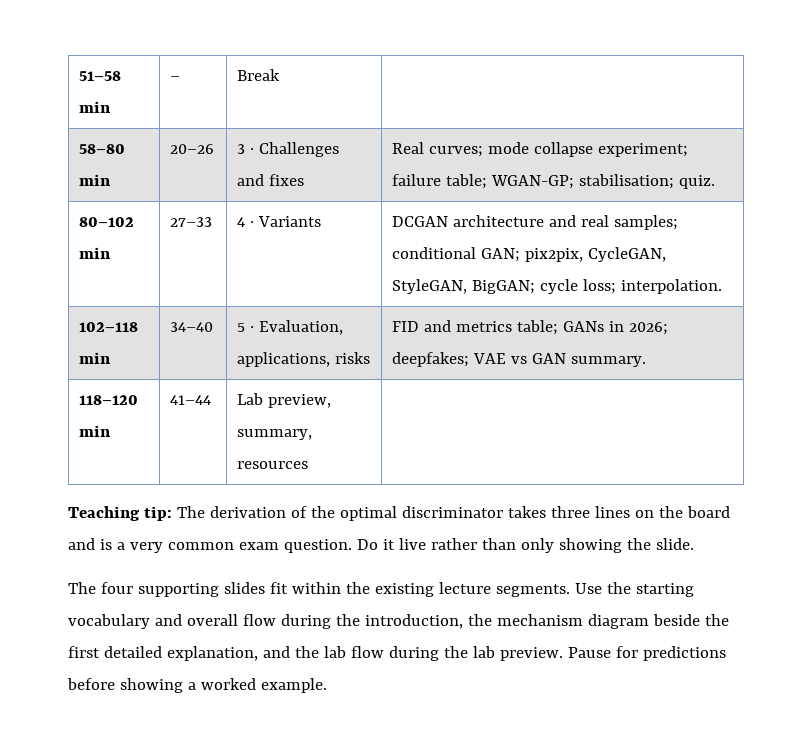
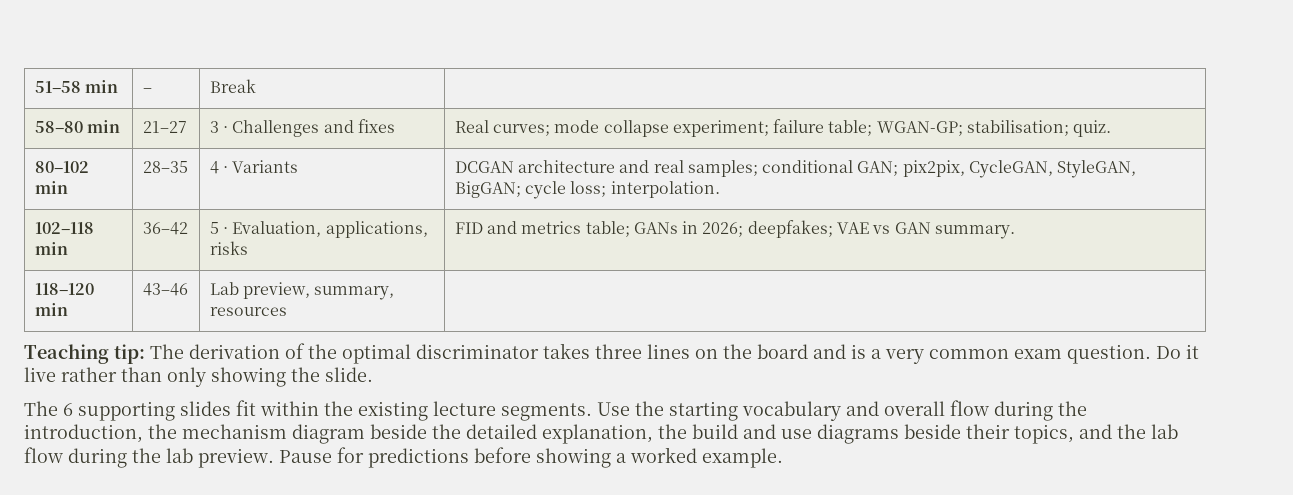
- 58–80 min | 20–26 | 3 · Challenges and fixes | Real curves; mode collapse experiment; failure table; WGAN-GP; stabilisation; quiz.
+ 58–80 min | 21–27 | 3 · Challenges and fixes | Real curves; mode collapse experiment; failure table; WGAN-GP; stabilisation; quiz.
- 80–102 min | 27–33 | 4 · Variants | DCGAN architecture and real samples; conditional GAN; pix2pix, CycleGAN, StyleGAN, BigGAN; cycle loss; interpolation.
+ 80–102 min | 28–35 | 4 · Variants | DCGAN architecture and real samples; conditional GAN; pix2pix, CycleGAN, StyleGAN, BigGAN; cycle loss; interpolation.
- 102–118 min | 34–40 | 5 · Evaluation, applications, risks | FID and metrics table; GANs in 2026; deepfakes; VAE vs GAN summary.
+ 102–118 min | 36–42 | 5 · Evaluation, applications, risks | FID and metrics table; GANs in 2026; deepfakes; VAE vs GAN summary.
- 118–120 min | 41–44 | Lab preview, summary, resources |
+ 118–120 min | 43–46 | Lab preview, summary, resources |
- The four supporting slides fit within the existing lecture segments.
+ The 6 supporting slides fit within the existing lecture segments.
- Use the starting vocabulary and overall flow during the introduction, the mechanism diagram beside the first detailed explanation, and the lab flow during the lab preview.
+ Use the starting vocabulary and overall flow during the introduction, the mechanism diagram beside the detailed explanation, the build and use diagrams beside their topics, and the lab flow during the lab preview.

